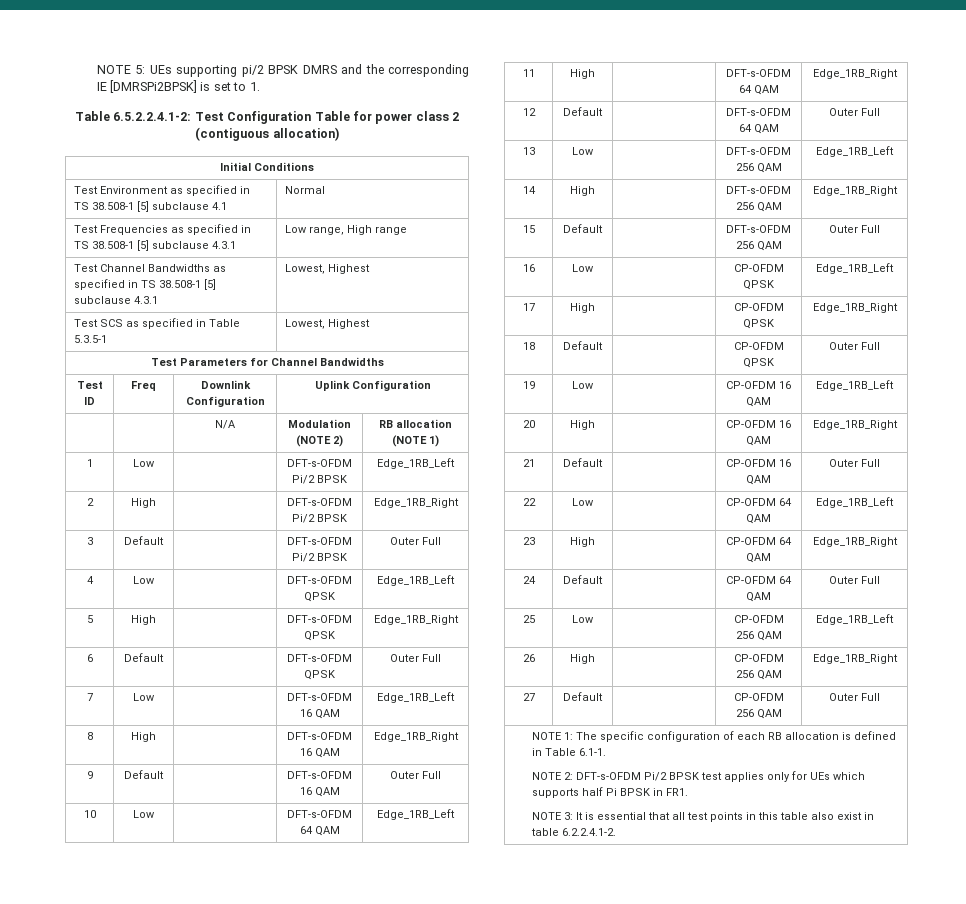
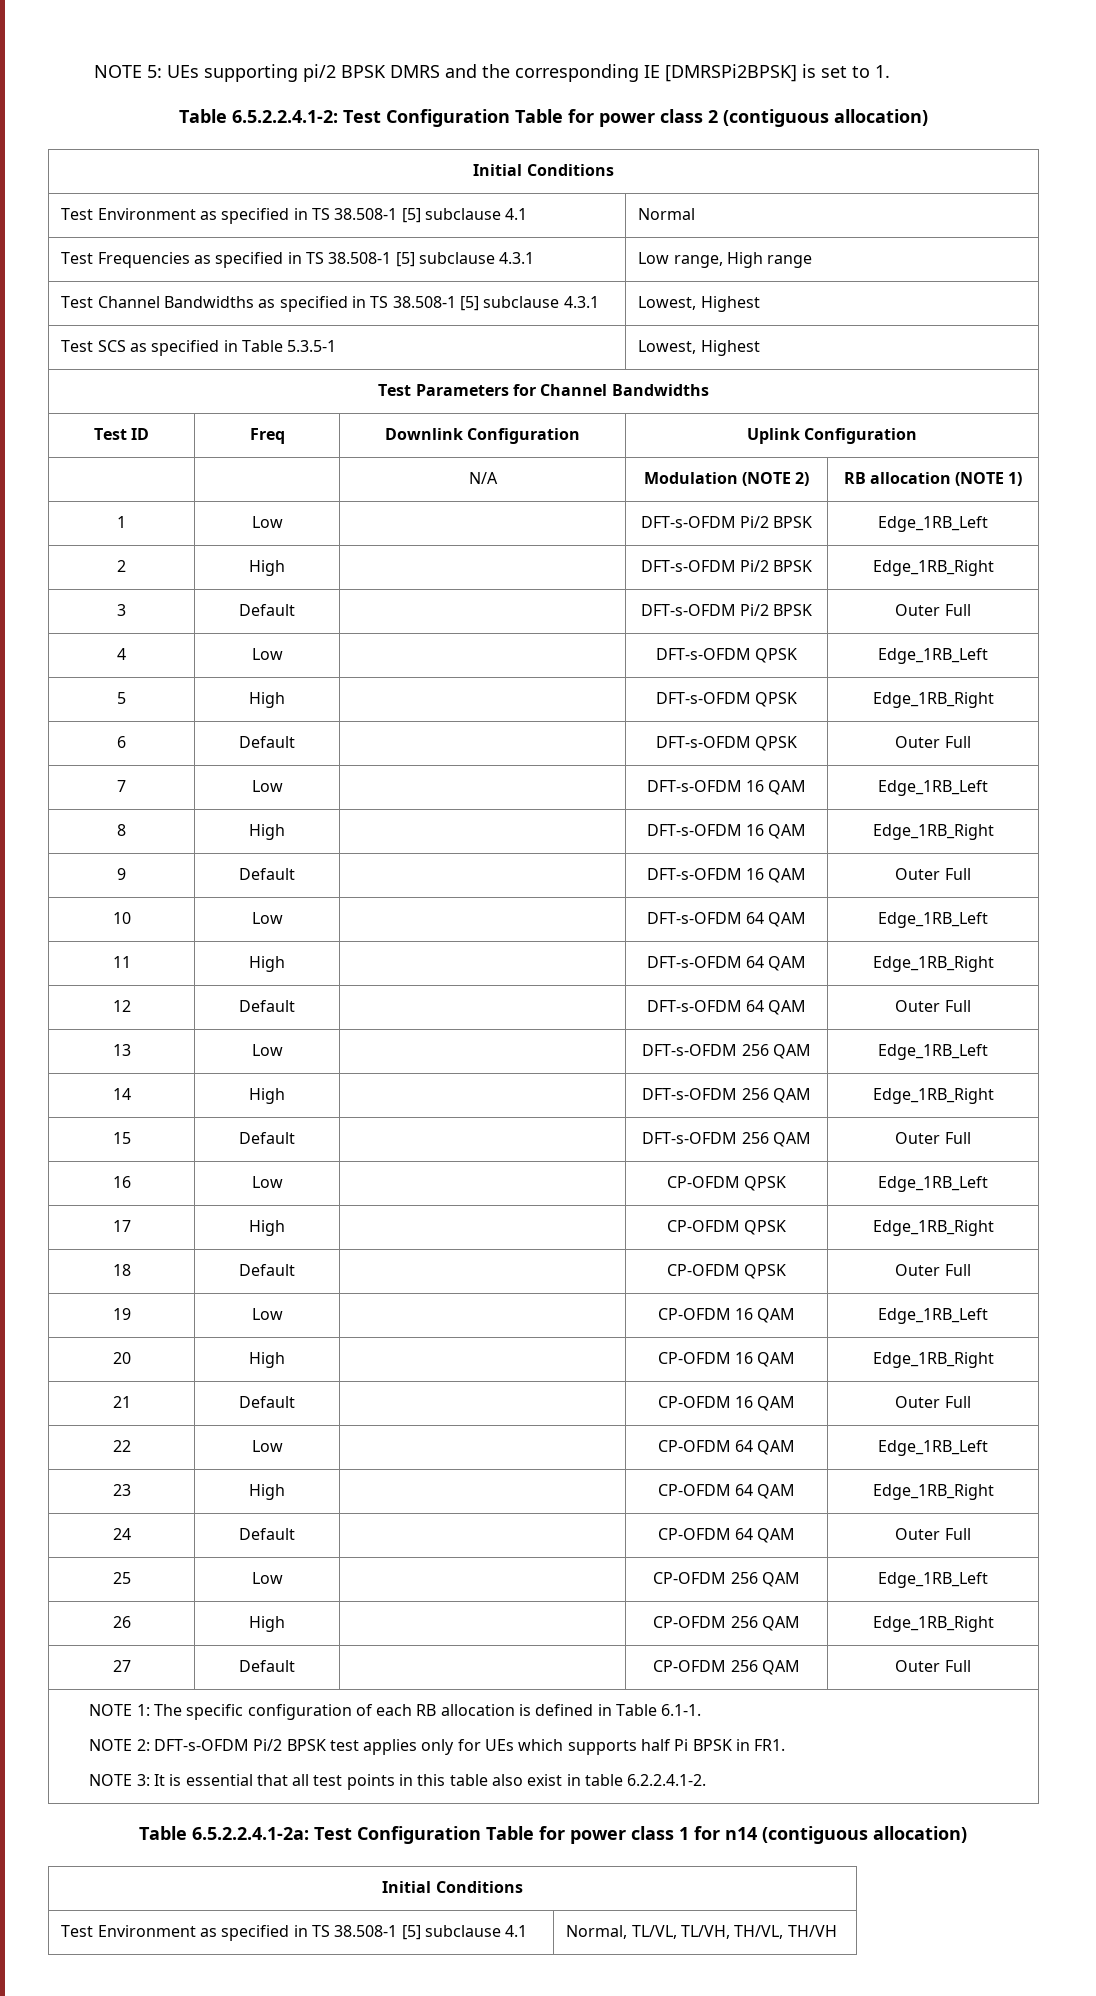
+ Table 6.5.2.2.4.1-2a: Test Configuration Table for power class 1 for n14 (contiguous allocation)
+ Initial Conditions
+ Test Environment as specified in TS 38.508-1 [5] subclause 4.1 | Normal, TL/VL, TL/VH, TH/VL, TH/VH

